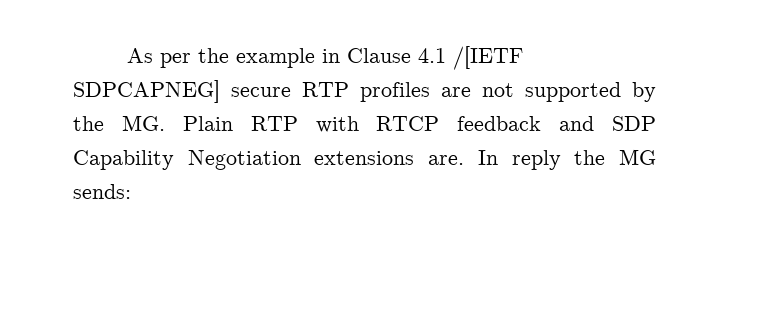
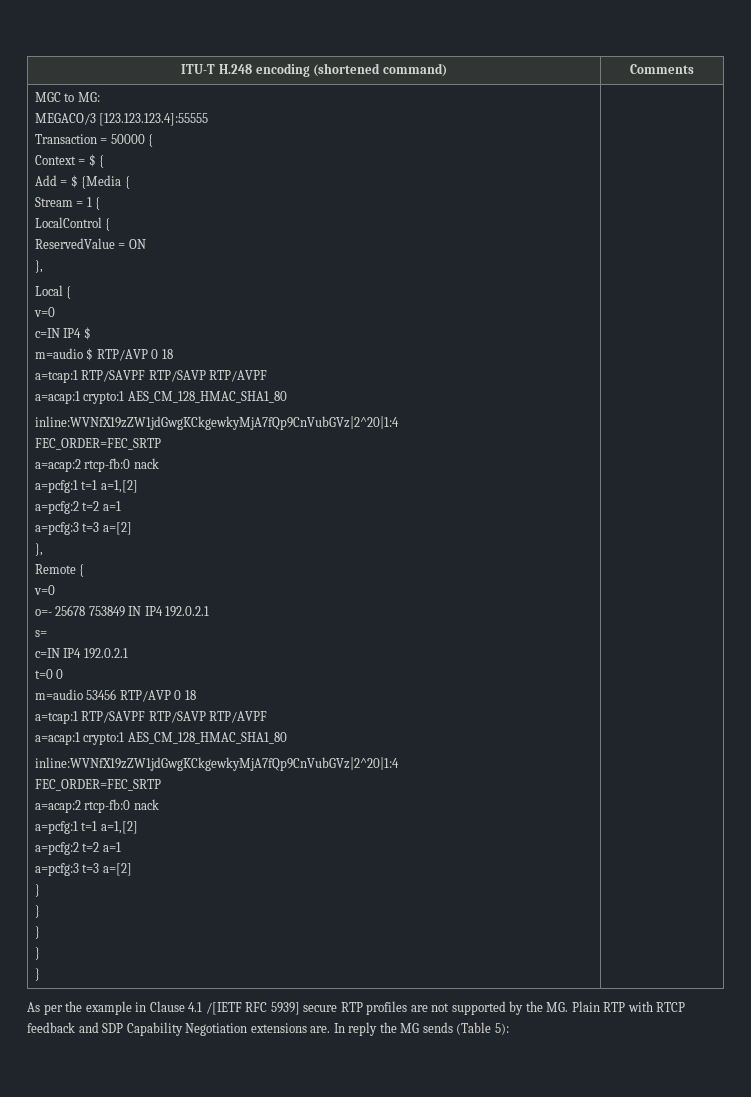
+ ITU-T H.248 encoding (shortened command) | Comments
+ MGC to MG:
+ MEGACO/3 [123.123.123.4]:55555
+ Transaction = 50000 {
+ Context = $ {
+ Add = $ {Media {
+ Stream = 1 {
+ LocalControl {
+ ReservedValue = ON
+ },
+ Local {
+ v=0
+ c=IN IP4 $
+ m=audio $ RTP/AVP 0 18
+ a=tcap:1 RTP/SAVPF RTP/SAVP RTP/AVPF
+ a=acap:1 crypto:1 AES_CM_128_HMAC_SHA1_80
+ inline:WVNfX19zZW1jdGwgKCkgewkyMjA7fQp9CnVubGVz|2^20|1:4
+ FEC_ORDER=FEC_SRTP
+ a=acap:2 rtcp-fb:0 nack
+ a=pcfg:1 t=1 a=1,[2]
+ a=pcfg:2 t=2 a=1
+ a=pcfg:3 t=3 a=[2]
+ },
+ Remote {
+ v=0
+ o=- 25678 753849 IN IP4 192.0.2.1
+ s=
+ c=IN IP4 192.0.2.1
+ t=0 0
+ m=audio 53456 RTP/AVP 0 18
+ a=tcap:1 RTP/SAVPF RTP/SAVP RTP/AVPF
+ a=acap:1 crypto:1 AES_CM_128_HMAC_SHA1_80
+ inline:WVNfX19zZW1jdGwgKCkgewkyMjA7fQp9CnVubGVz|2^20|1:4
+ FEC_ORDER=FEC_SRTP
+ a=acap:2 rtcp-fb:0 nack
+ a=pcfg:1 t=1 a=1,[2]
+ a=pcfg:2 t=2 a=1
+ a=pcfg:3 t=3 a=[2]
+ }
+ }
+ }
+ }
+ }
- As per the example in Clause 4.1 /[IETF SDPCAPNEG] secure RTP profiles are not supported by the MG. Plain RTP with RTCP feedback and SDP Capability Negotiation extensions are.
+ As per the example in Clause 4.1 /[IETF RFC 5939] secure RTP profiles are not supported by the MG. Plain RTP with RTCP feedback and SDP Capability Negotiation extensions are.
- In reply the MG sends:
+ In reply the MG sends (Table 5):

